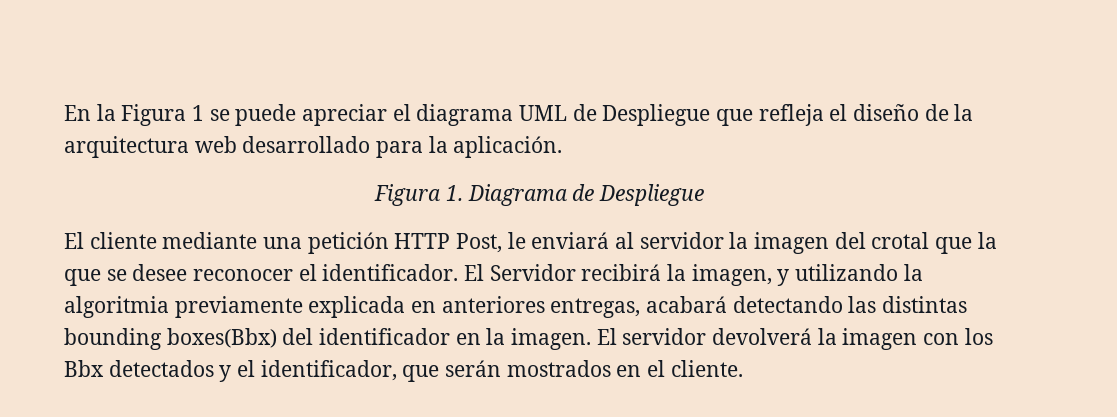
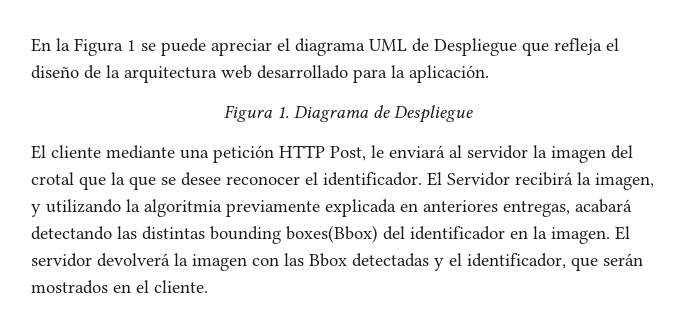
- El Servidor recibirá la imagen, y utilizando la algoritmia previamente explicada en anteriores entregas, acabará detectando las distintas bounding boxes(Bbx) del identificador en la imagen.
+ El Servidor recibirá la imagen, y utilizando la algoritmia previamente explicada en anteriores entregas, acabará detectando las distintas bounding boxes(Bbox) del identificador en la imagen.
- El servidor devolverá la imagen con los Bbx detectados y el identificador, que serán mostrados en el cliente.
+ El servidor devolverá la imagen con las Bbox detectadas y el identificador, que serán mostrados en el cliente.

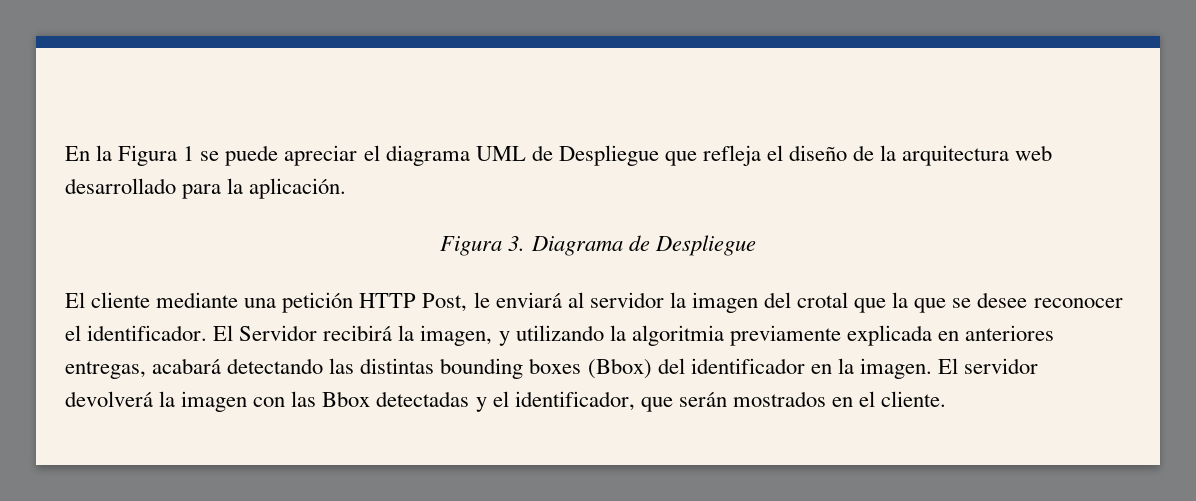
- Figura 1. Diagrama de Despliegue
+ Figura 3. Diagrama de Despliegue
- El Servidor recibirá la imagen, y utilizando la algoritmia previamente explicada en anteriores entregas, acabará detectando las distintas bounding boxes(Bbox) del identificador en la imagen.
+ El Servidor recibirá la imagen, y utilizando la algoritmia previamente explicada en anteriores entregas, acabará detectando las distintas bounding boxes (Bbox) del identificador en la imagen.

